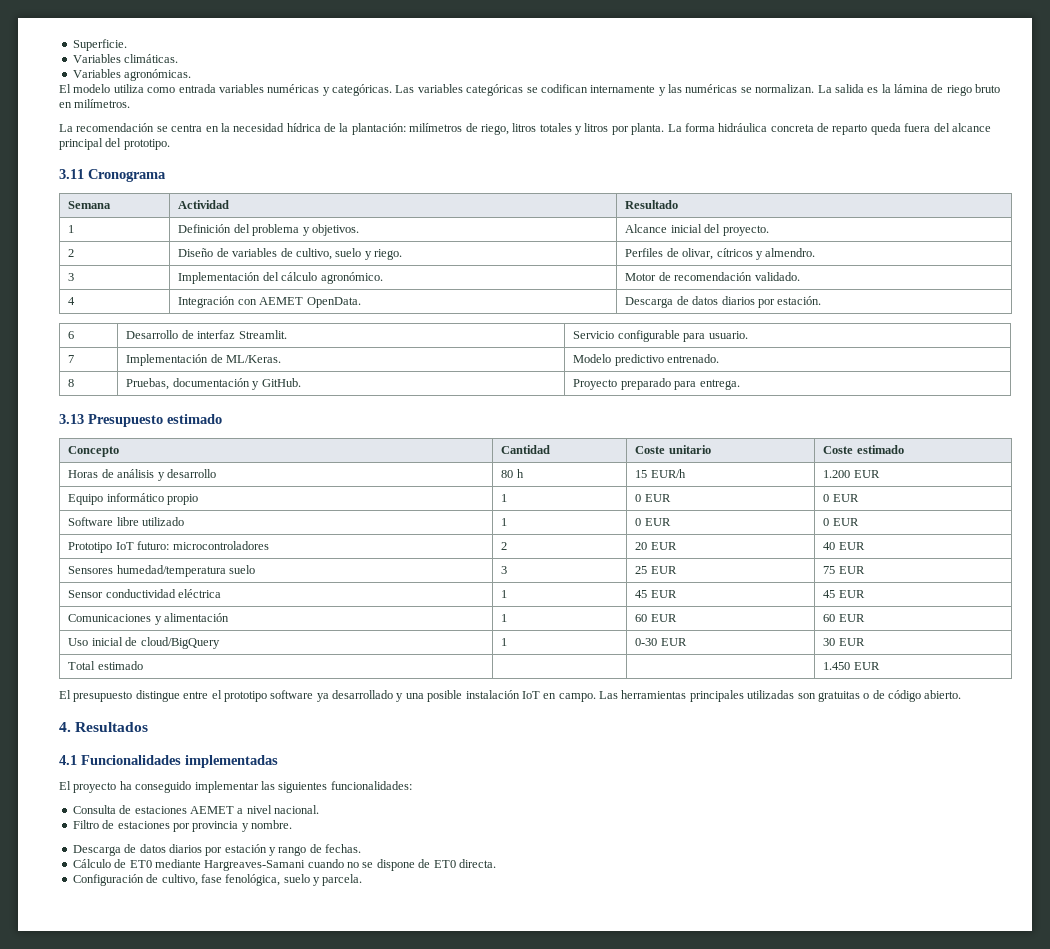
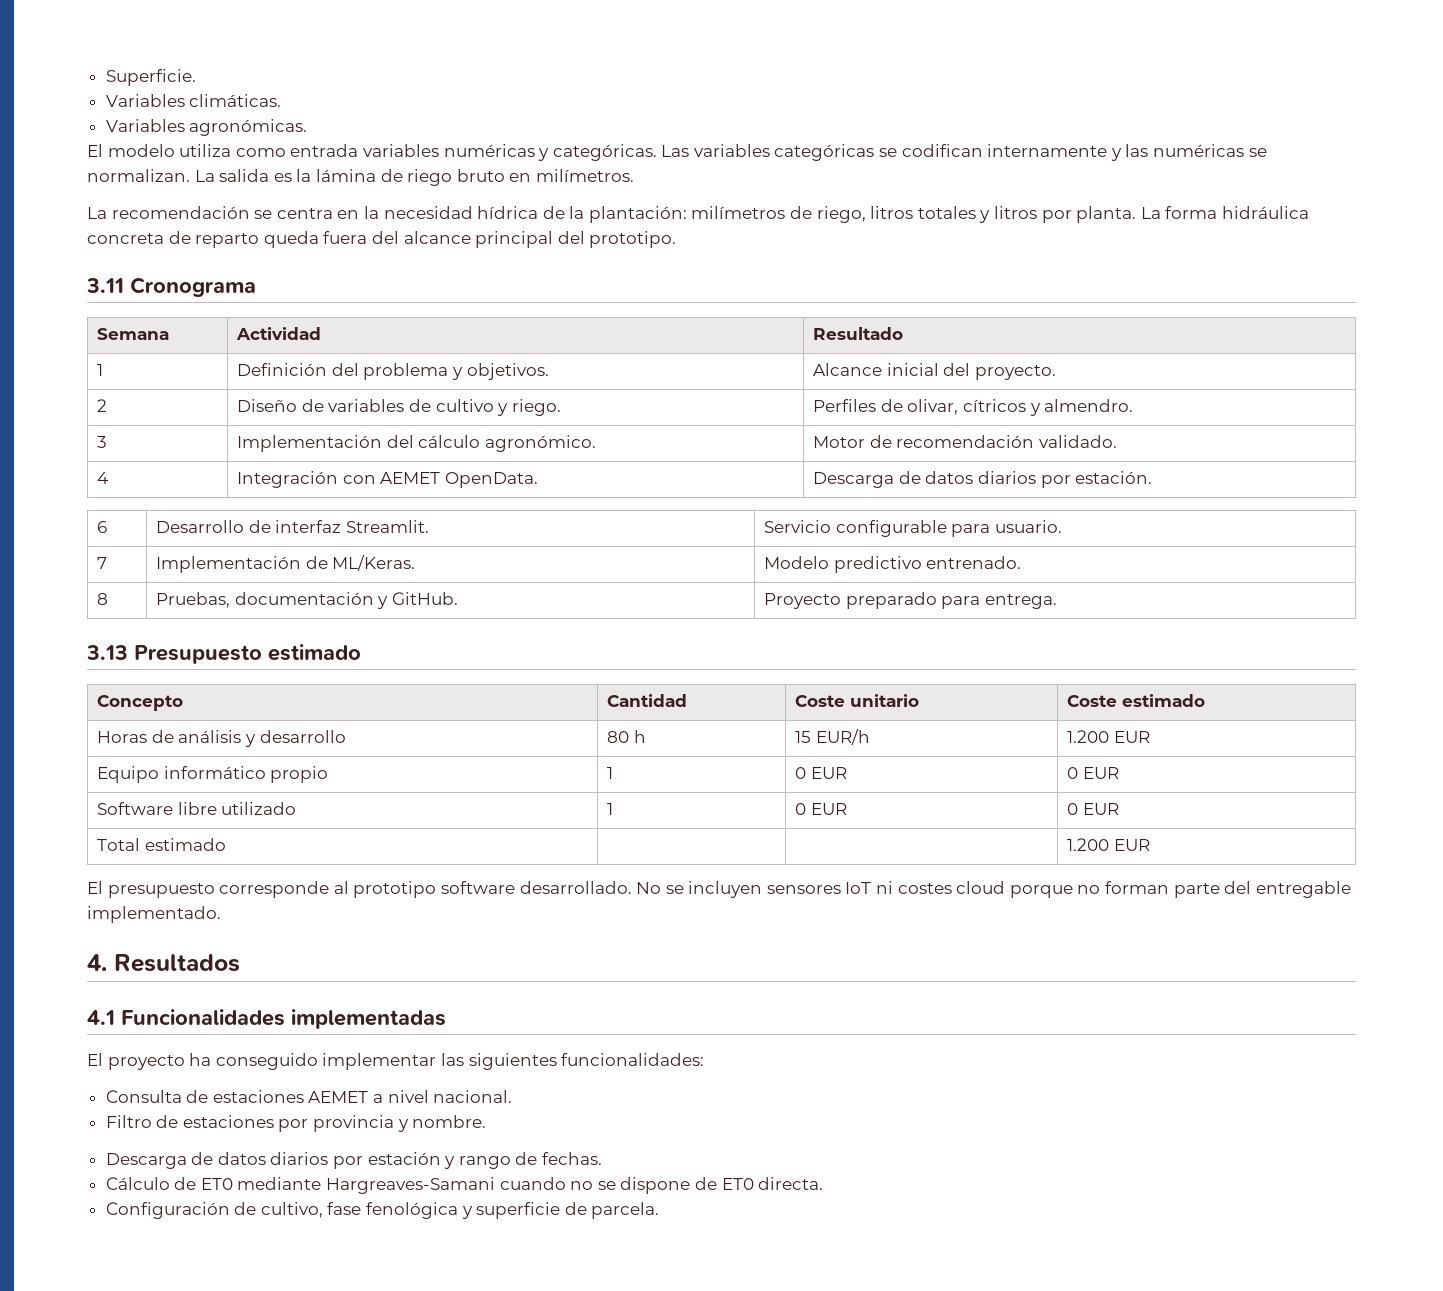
- 2 | Diseño de variables de cultivo, suelo y riego. | Perfiles de olivar, cítricos y almendro.
+ 2 | Diseño de variables de cultivo y riego. | Perfiles de olivar, cítricos y almendro.
- Prototipo IoT futuro: microcontroladores | 2 | 20 EUR | 40 EUR
- Sensores humedad/temperatura suelo | 3 | 25 EUR | 75 EUR
- Sensor conductividad eléctrica | 1 | 45 EUR | 45 EUR
- Comunicaciones y alimentación | 1 | 60 EUR | 60 EUR
- Uso inicial de cloud/BigQuery | 1 | 0-30 EUR | 30 EUR
- Total estimado | | | 1.450 EUR
+ Total estimado | | | 1.200 EUR
- El presupuesto distingue entre el prototipo software ya desarrollado y una posible instalación IoT en campo. Las herramientas principales utilizadas son gratuitas o de código abierto.
+ El presupuesto corresponde al prototipo software desarrollado. No se incluyen sensores IoT ni costes cloud porque no forman parte del entregable implementado.
- Configuración de cultivo, fase fenológica, suelo y parcela.
+ Configuración de cultivo, fase fenológica y superficie de parcela.

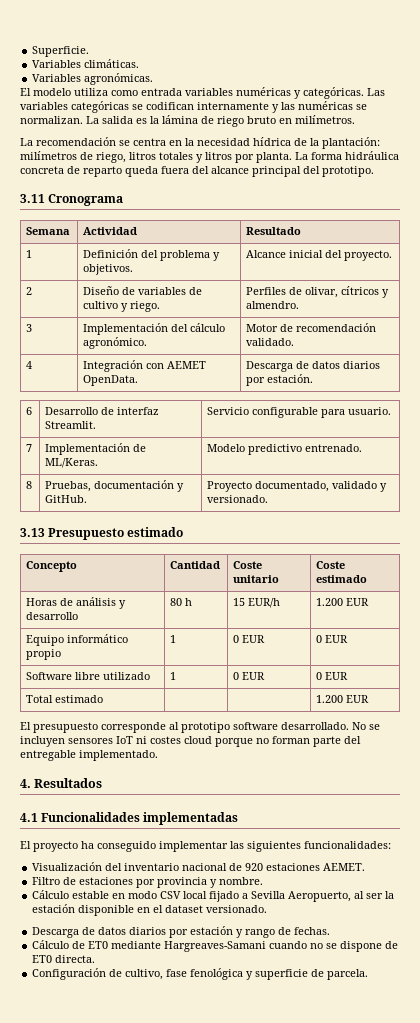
- 8 | Pruebas, documentación y GitHub. | Proyecto preparado para entrega.
+ 8 | Pruebas, documentación y GitHub. | Proyecto documentado, validado y versionado.
- Consulta de estaciones AEMET a nivel nacional.
+ Visualización del inventario nacional de 920 estaciones AEMET.
+ Cálculo estable en modo CSV local fijado a Sevilla Aeropuerto, al ser la estación disponible en el dataset versionado.

